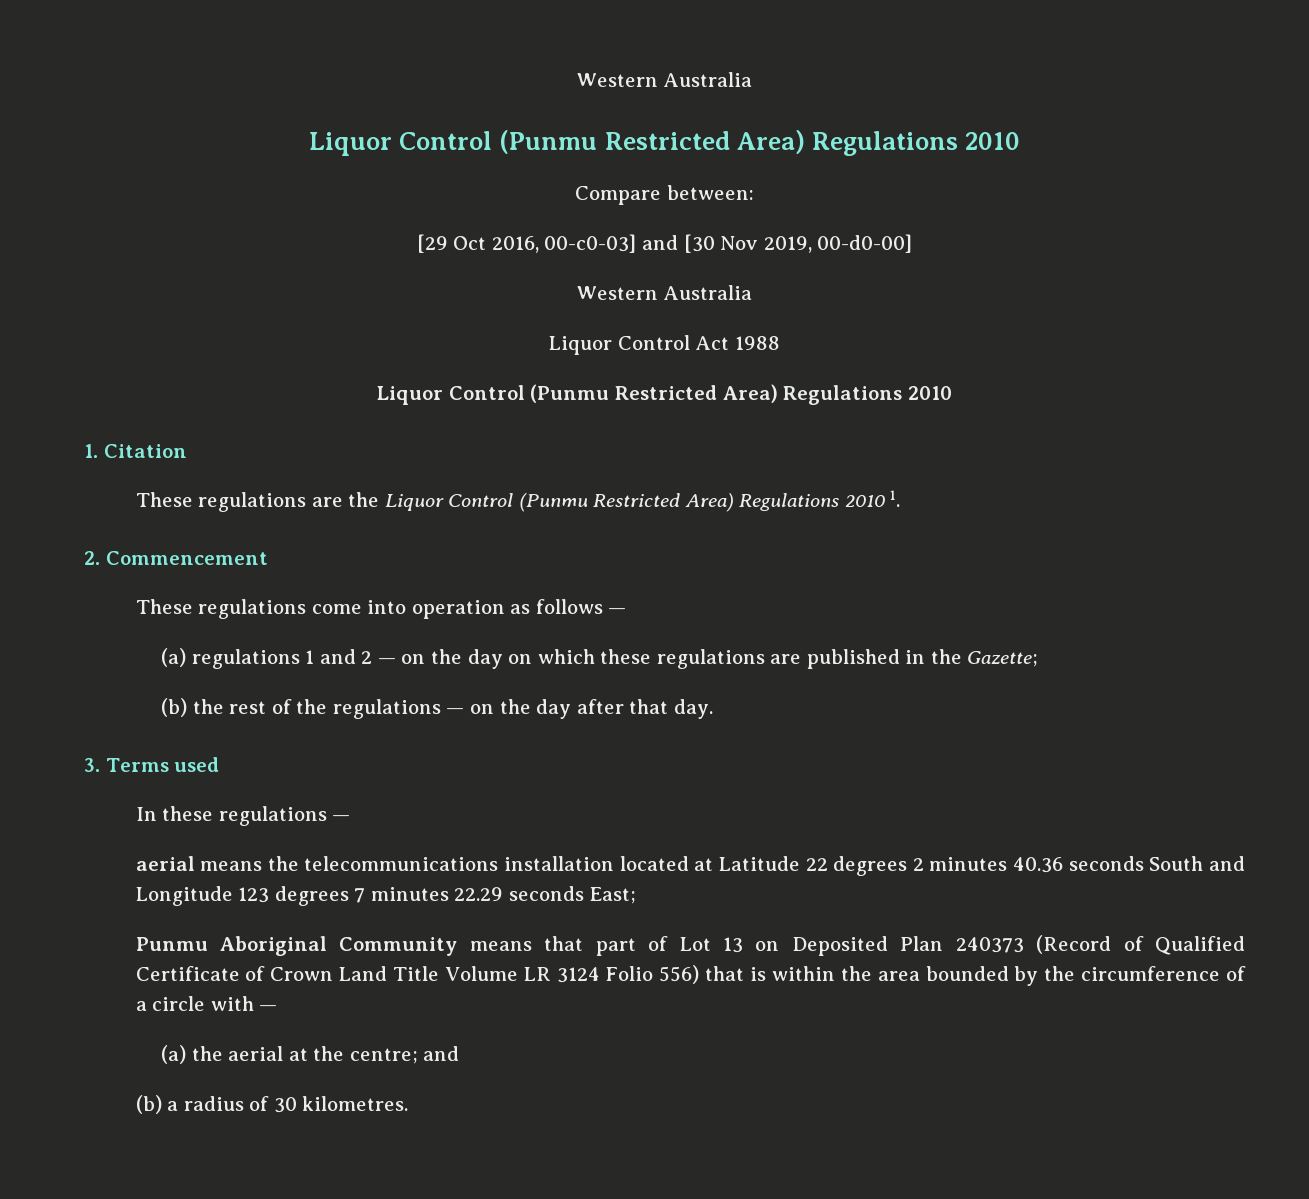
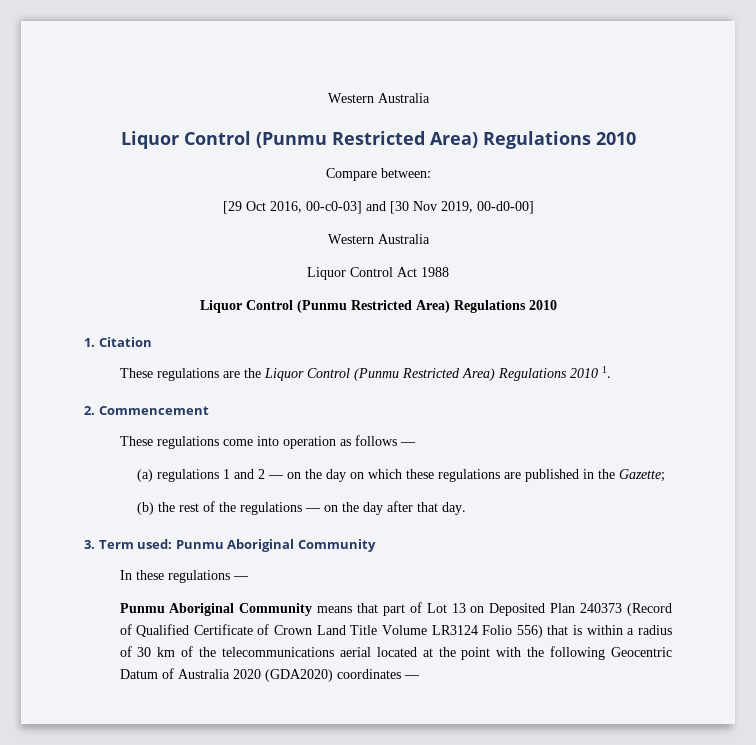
- 3. Terms used
+ 3. Term used: Punmu Aboriginal Community
- aerial means the telecommunications installation located at Latitude 22 degrees 2 minutes 40.36 seconds South and Longitude 123 degrees 7 minutes 22.29 seconds East;
- Punmu Aboriginal Community means that part of Lot 13 on Deposited Plan 240373 (Record of Qualified Certificate of Crown Land Title Volume LR 3124 Folio 556) that is within the area bounded by the circumference of a circle with —
- (a) the aerial at the centre; and
- (b) a radius of 30 kilometres.
+ Punmu Aboriginal Community means that part of Lot 13 on Deposited Plan 240373 (Record of Qualified Certificate of Crown Land Title Volume LR3124 Folio 556) that is within a radius of 30 km of the telecommunications aerial located at the point with the following Geocentric Datum of Australia 2020 (GDA2020) coordinates —

